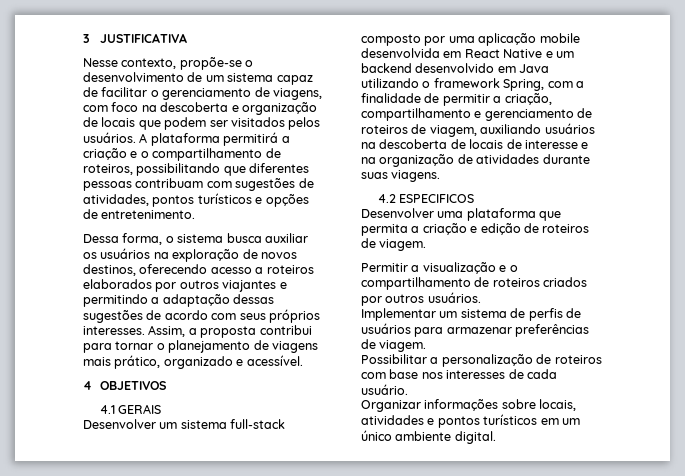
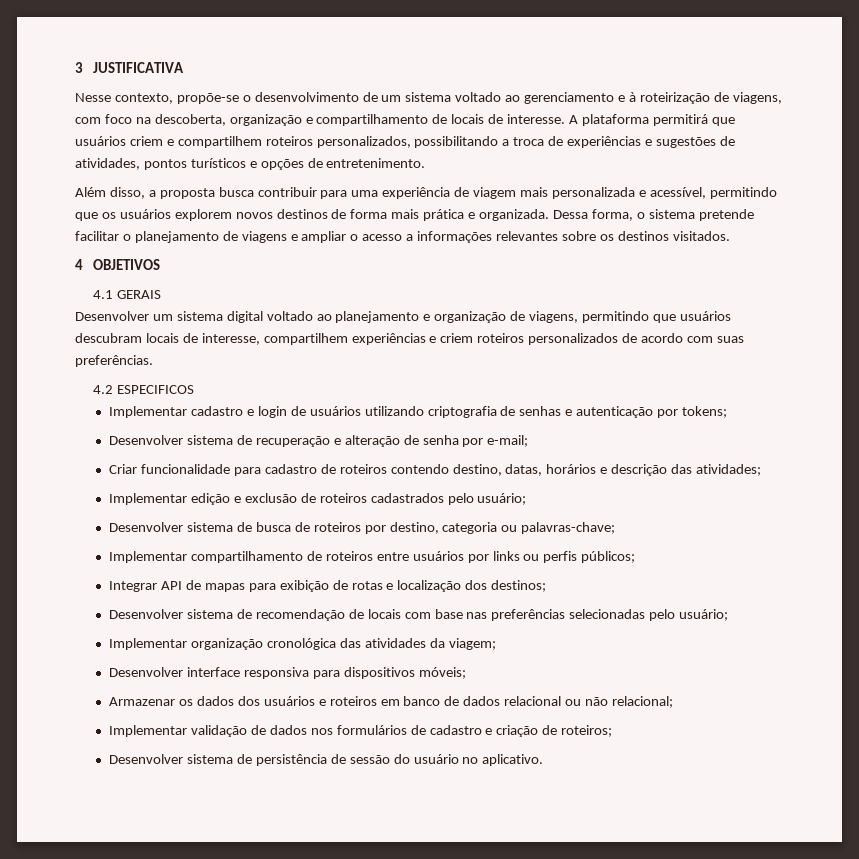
- Nesse contexto, propõe-se o desenvolvimento de um sistema capaz de facilitar o gerenciamento de viagens, com foco na descoberta e organização de locais que podem ser visitados pelos usuários. A plataforma permitirá a criação e o compartilhamento de roteiros, possibilitando que diferentes pessoas contribuam com sugestões de atividades, pontos turísticos e opções de entretenimento.
+ Nesse contexto, propõe-se o desenvolvimento de um sistema voltado ao gerenciamento e à roteirização de viagens, com foco na descoberta, organização e compartilhamento de locais de interesse. A plataforma permitirá que usuários criem e compartilhem roteiros personalizados, possibilitando a troca de experiências e sugestões de atividades, pontos turísticos e opções de entretenimento.
- Dessa forma, o sistema busca auxiliar os usuários na exploração de novos destinos, oferecendo acesso a roteiros elaborados por outros viajantes e permitindo a adaptação dessas sugestões de acordo com seus próprios interesses. Assim, a proposta contribui para tornar o planejamento de viagens mais prático, organizado e acessível.
+ Além disso, a proposta busca contribuir para uma experiência de viagem mais personalizada e acessível, permitindo que os usuários explorem novos destinos de forma mais prática e organizada. Dessa forma, o sistema pretende facilitar o planejamento de viagens e ampliar o acesso a informações relevantes sobre os destinos visitados.
- Desenvolver um sistema full-stack composto por uma aplicação mobile desenvolvida em React Native e um backend desenvolvido em Java utilizando o framework Spring, com a finalidade de permitir a criação, compartilhamento e gerenciamento de roteiros de viagem, auxiliando usuários na descoberta de locais de interesse e na organização de atividades durante suas viagens.
+ Desenvolver um sistema digital voltado ao planejamento e organização de viagens, permitindo que usuários descubram locais de interesse, compartilhem experiências e criem roteiros personalizados de acordo com suas preferências.
  4.2 ESPECIFICOS
- Desenvolver uma plataforma que permita a criação e edição de roteiros de viagem.
- Permitir a visualização e o compartilhamento de roteiros criados por outros usuários.
- Implementar um sistema de perfis de usuários para armazenar preferências de viagem.
- Possibilitar a personalização de roteiros com base nos interesses de cada usuário.
- Organizar informações sobre locais, atividades e pontos turísticos em um único ambiente digital.
+ Implementar cadastro e login de usuários utilizando criptografia de senhas e autenticação por tokens;
+ Desenvolver sistema de recuperação e alteração de senha por e-mail;
+ Criar funcionalidade para cadastro de roteiros contendo destino, datas, horários e descrição das atividades;
+ Implementar edição e exclusão de roteiros cadastrados pelo usuário;
+ Desenvolver sistema de busca de roteiros por destino, categoria ou palavras-chave;
+ Implementar compartilhamento de roteiros entre usuários por links ou perfis públicos;
+ Integrar API de mapas para exibição de rotas e localização dos destinos;
+ Desenvolver sistema de recomendação de locais com base nas preferências selecionadas pelo usuário;
+ Implementar organização cronológica das atividades da viagem;
+ Desenvolver interface responsiva para dispositivos móveis;
+ Armazenar os dados dos usuários e roteiros em banco de dados relacional ou não relacional;
+ Implementar validação de dados nos formulários de cadastro e criação de roteiros;
+ Desenvolver sistema de persistência de sessão do usuário no aplicativo.

